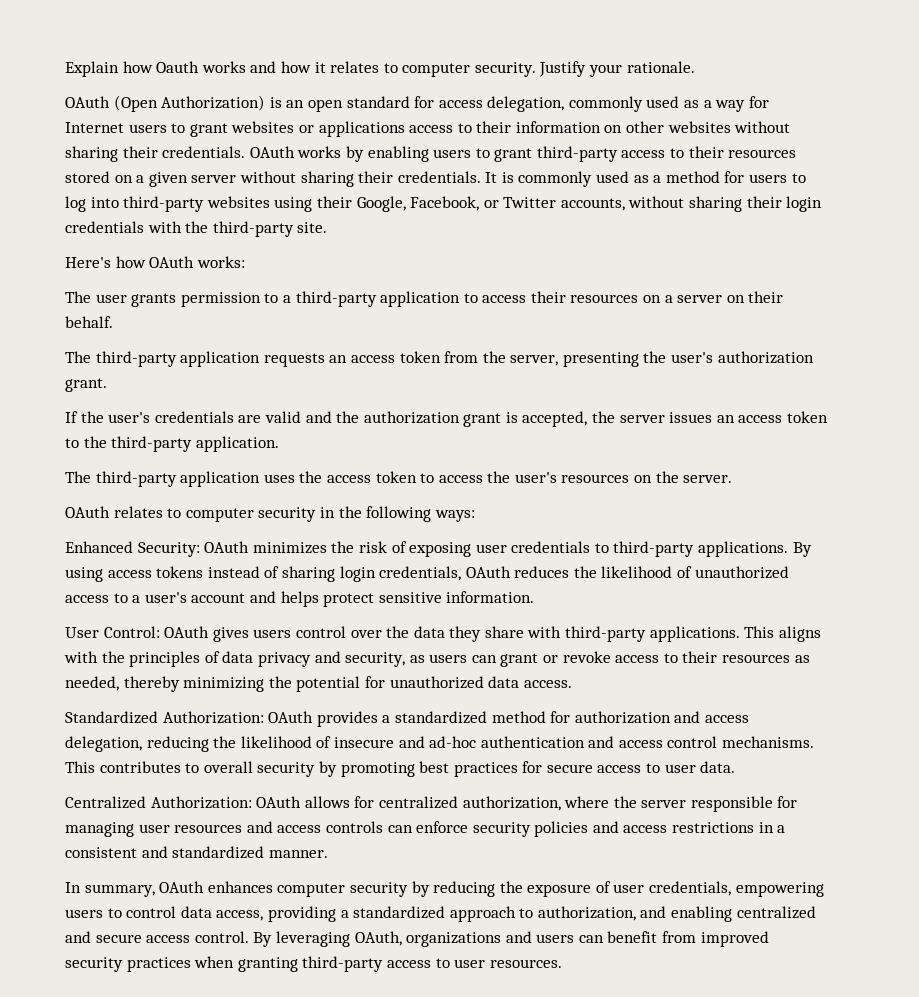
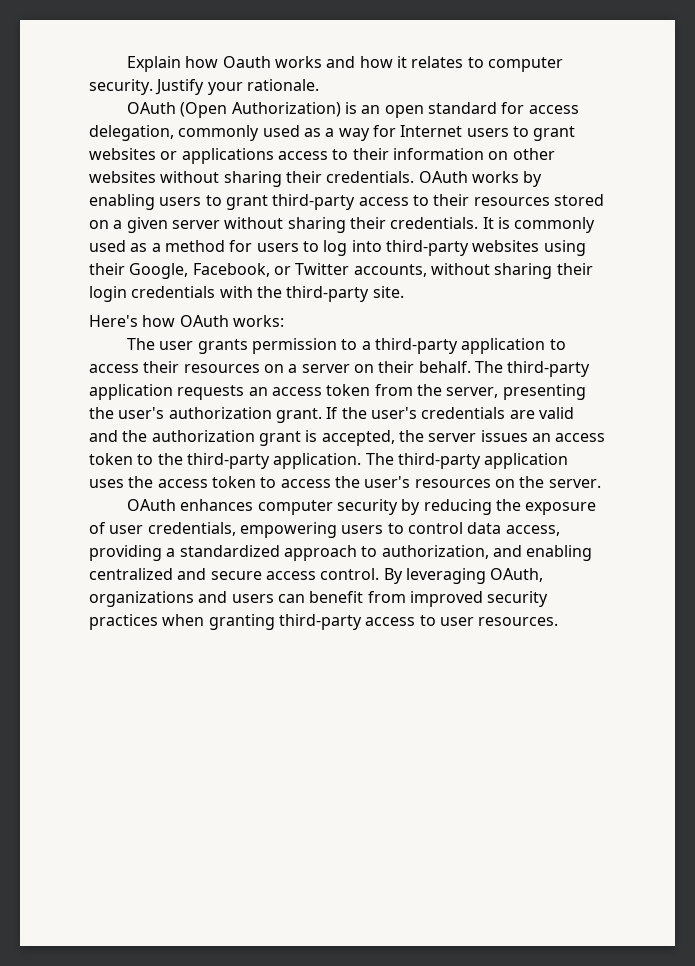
- The user grants permission to a third-party application to access their resources on a server on their behalf.
- The third-party application requests an access token from the server, presenting the user's authorization grant.
- If the user's credentials are valid and the authorization grant is accepted, the server issues an access token to the third-party application.
- The third-party application uses the access token to access the user's resources on the server.
+ The user grants permission to a third-party application to access their resources on a server on their behalf. The third-party application requests an access token from the server, presenting the user's authorization grant. If the user's credentials are valid and the authorization grant is accepted, the server issues an access token to the third-party application. The third-party application uses the access token to access the user's resources on the server.
- OAuth relates to computer security in the following ways:
- Enhanced Security: OAuth minimizes the risk of exposing user credentials to third-party applications. By using access tokens instead of sharing login credentials, OAuth reduces the likelihood of unauthorized access to a user's account and helps protect sensitive information.
- User Control: OAuth gives users control over the data they share with third-party applications. This aligns with the principles of data privacy and security, as users can grant or revoke access to their resources as needed, thereby minimizing the potential for unauthorized data access.
- Standardized Authorization: OAuth provides a standardized method for authorization and access delegation, reducing the likelihood of insecure and ad-hoc authentication and access control mechanisms. This contributes to overall security by promoting best practices for secure access to user data.
- Centralized Authorization: OAuth allows for centralized authorization, where the server responsible for managing user resources and access controls can enforce security policies and access restrictions in a consistent and standardized manner.
- In summary, OAuth enhances computer security by reducing the exposure of user credentials, empowering users to control data access, providing a standardized approach to authorization, and enabling centralized and secure access control.
+ OAuth enhances computer security by reducing the exposure of user credentials, empowering users to control data access, providing a standardized approach to authorization, and enabling centralized and secure access control.

